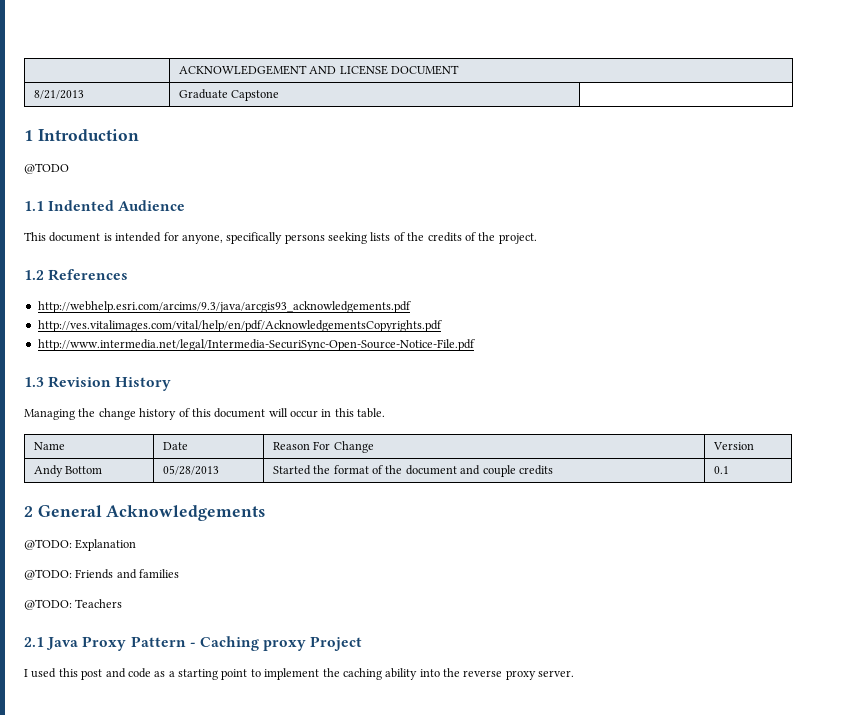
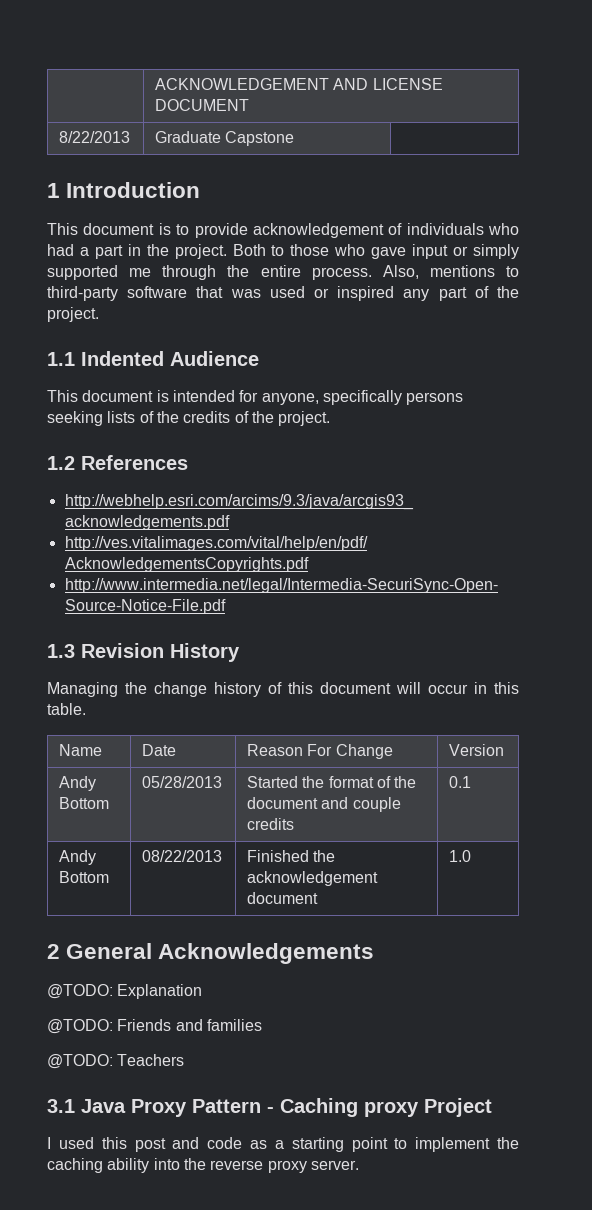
- 8/21/2013 | Graduate Capstone |
+ 8/22/2013 | Graduate Capstone |
- @TODO
+ This document is to provide acknowledgement of individuals who had a part in the project. Both to those who gave input or simply supported me through the entire process. Also, mentions to third-party software that was used or inspired any part of the project.
+ Andy Bottom | 08/22/2013 | Finished the acknowledgement document | 1.0
- 2.1 Java Proxy Pattern - Caching proxy Project
+ 3.1 Java Proxy Pattern - Caching proxy Project

